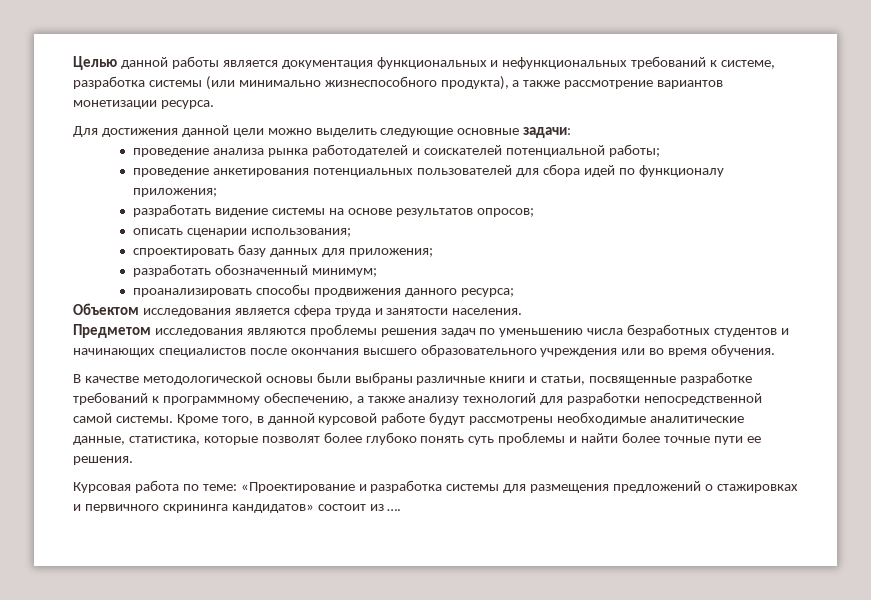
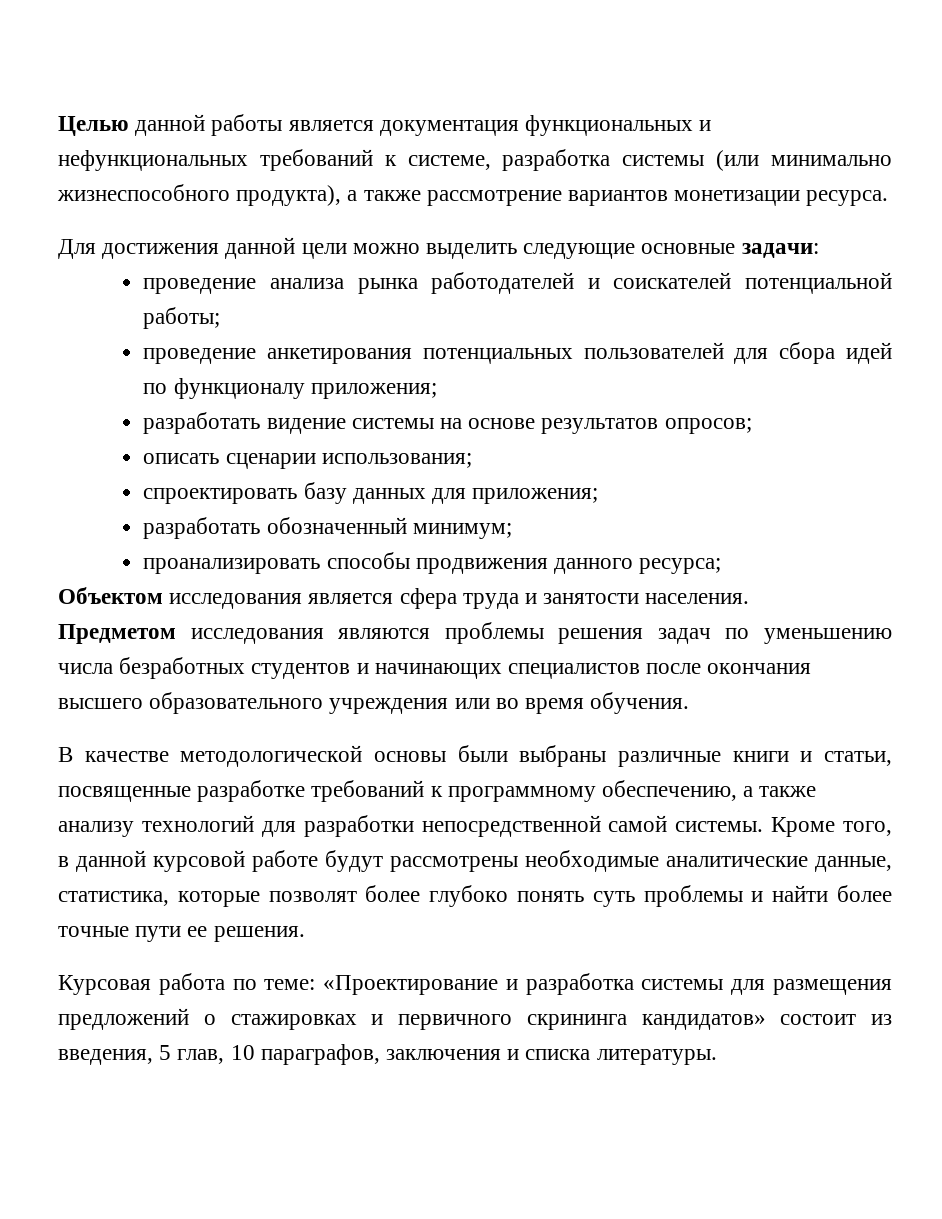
- Курсовая работа по теме: «Проектирование и разработка системы для размещения предложений о стажировках и первичного скрининга кандидатов» состоит из ….
+ Курсовая работа по теме: «Проектирование и разработка системы для размещения предложений о стажировках и первичного скрининга кандидатов» состоит из введения, 5 глав, 10 параграфов, заключения и списка литературы.

